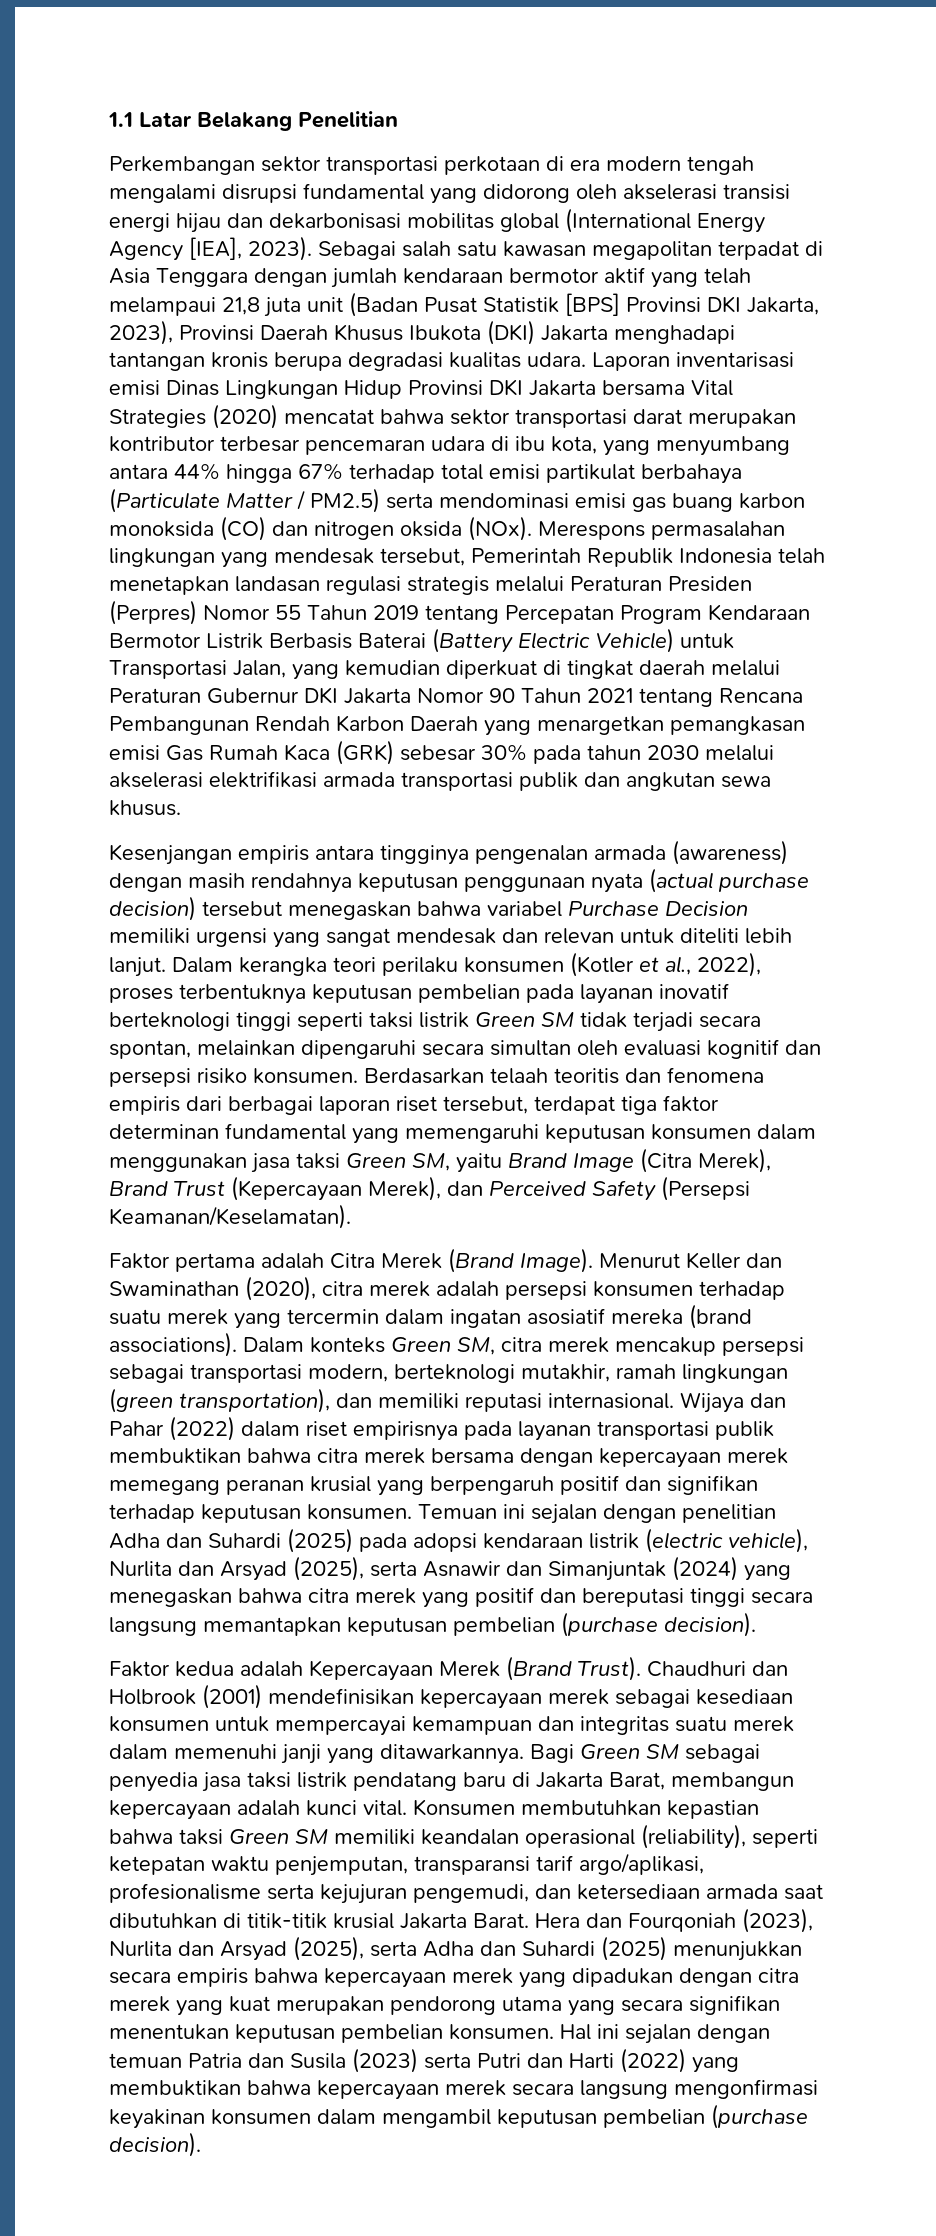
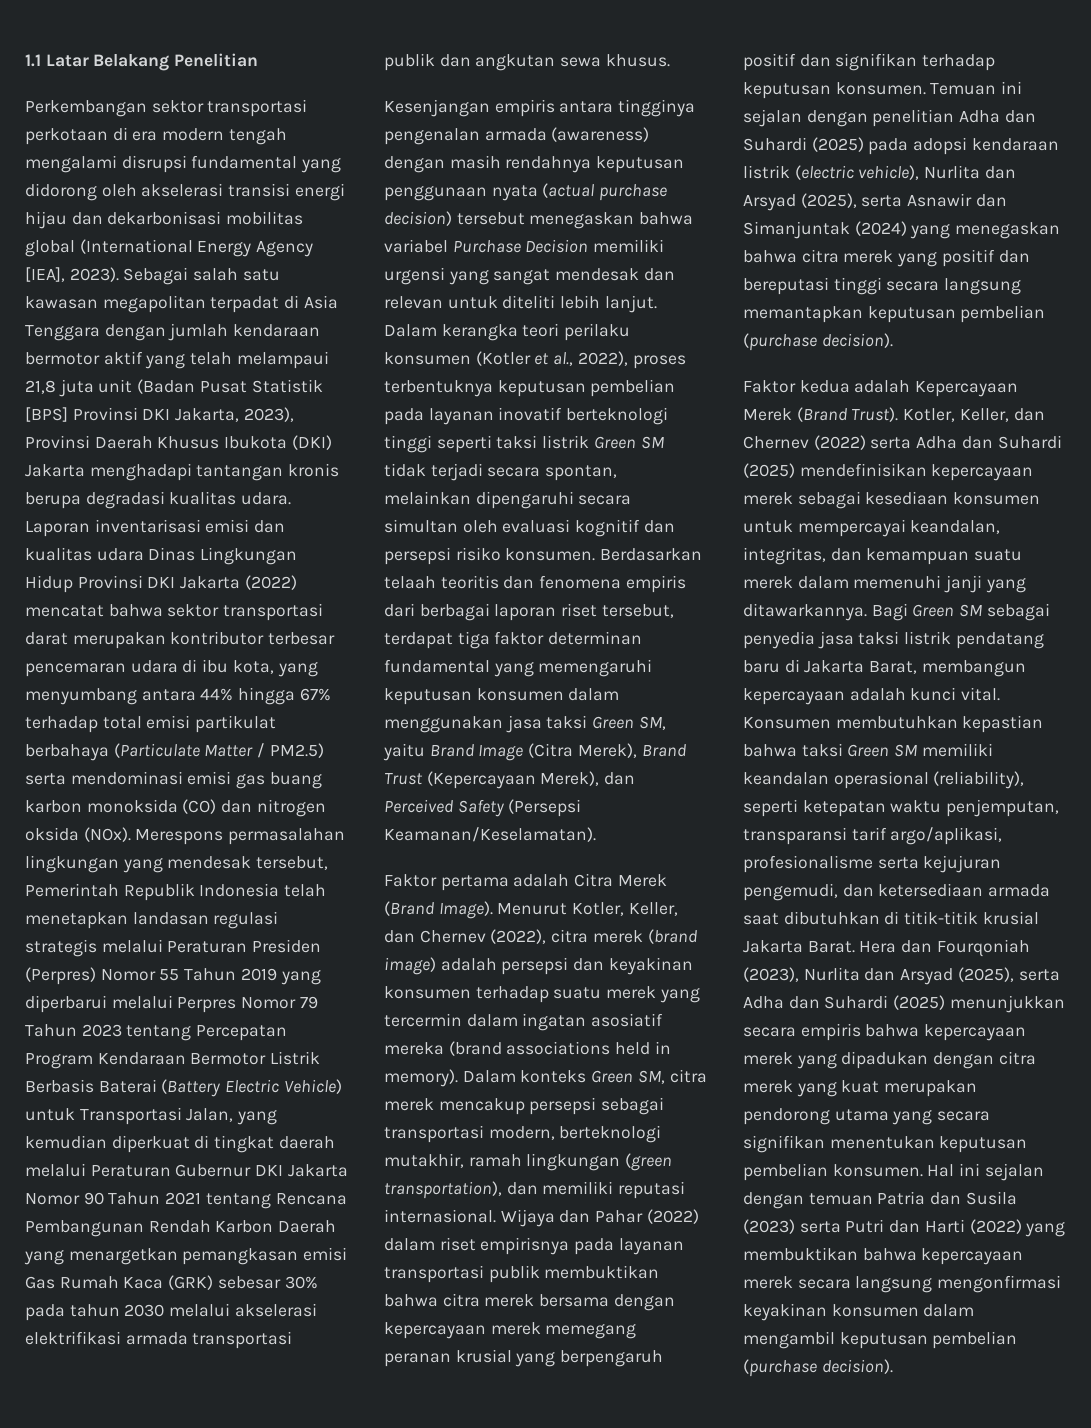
- Laporan inventarisasi emisi Dinas Lingkungan Hidup Provinsi DKI Jakarta bersama Vital Strategies (2020) mencatat bahwa sektor transportasi darat merupakan kontributor terbesar pencemaran udara di ibu kota, yang menyumbang antara 44% hingga 67% terhadap total emisi partikulat berbahaya (Particulate Matter / PM2.5) serta mendominasi emisi gas buang karbon monoksida (CO) dan nitrogen oksida (NOx).
+ Laporan inventarisasi emisi dan kualitas udara Dinas Lingkungan Hidup Provinsi DKI Jakarta (2022) mencatat bahwa sektor transportasi darat merupakan kontributor terbesar pencemaran udara di ibu kota, yang menyumbang antara 44% hingga 67% terhadap total emisi partikulat berbahaya (Particulate Matter / PM2.5) serta mendominasi emisi gas buang karbon monoksida (CO) dan nitrogen oksida (NOx).
- Merespons permasalahan lingkungan yang mendesak tersebut, Pemerintah Republik Indonesia telah menetapkan landasan regulasi strategis melalui Peraturan Presiden (Perpres) Nomor 55 Tahun 2019 tentang Percepatan Program Kendaraan Bermotor Listrik Berbasis Baterai (Battery Electric Vehicle) untuk Transportasi Jalan, yang kemudian diperkuat di tingkat daerah melalui Peraturan Gubernur DKI Jakarta Nomor 90 Tahun 2021 tentang Rencana Pembangunan Rendah Karbon Daerah yang menargetkan pemangkasan emisi Gas Rumah Kaca (GRK) sebesar 30% pada tahun 2030 melalui akselerasi elektrifikasi armada transportasi publik dan angkutan sewa khusus.
+ Merespons permasalahan lingkungan yang mendesak tersebut, Pemerintah Republik Indonesia telah menetapkan landasan regulasi strategis melalui Peraturan Presiden (Perpres) Nomor 55 Tahun 2019 yang diperbarui melalui Perpres Nomor 79 Tahun 2023 tentang Percepatan Program Kendaraan Bermotor Listrik Berbasis Baterai (Battery Electric Vehicle) untuk Transportasi Jalan, yang kemudian diperkuat di tingkat daerah melalui Peraturan Gubernur DKI Jakarta Nomor 90 Tahun 2021 tentang Rencana Pembangunan Rendah Karbon Daerah yang menargetkan pemangkasan emisi Gas Rumah Kaca (GRK) sebesar 30% pada tahun 2030 melalui akselerasi elektrifikasi armada transportasi publik dan angkutan sewa khusus.
- Menurut Keller dan Swaminathan (2020), citra merek adalah persepsi konsumen terhadap suatu merek yang tercermin dalam ingatan asosiatif mereka (brand associations).
+ Menurut Kotler, Keller, dan Chernev (2022), citra merek (brand image) adalah persepsi dan keyakinan konsumen terhadap suatu merek yang tercermin dalam ingatan asosiatif mereka (brand associations held in memory).
- Chaudhuri dan Holbrook (2001) mendefinisikan kepercayaan merek sebagai kesediaan konsumen untuk mempercayai kemampuan dan integritas suatu merek dalam memenuhi janji yang ditawarkannya.
+ Kotler, Keller, dan Chernev (2022) serta Adha dan Suhardi (2025) mendefinisikan kepercayaan merek sebagai kesediaan konsumen untuk mempercayai keandalan, integritas, dan kemampuan suatu merek dalam memenuhi janji yang ditawarkannya.

